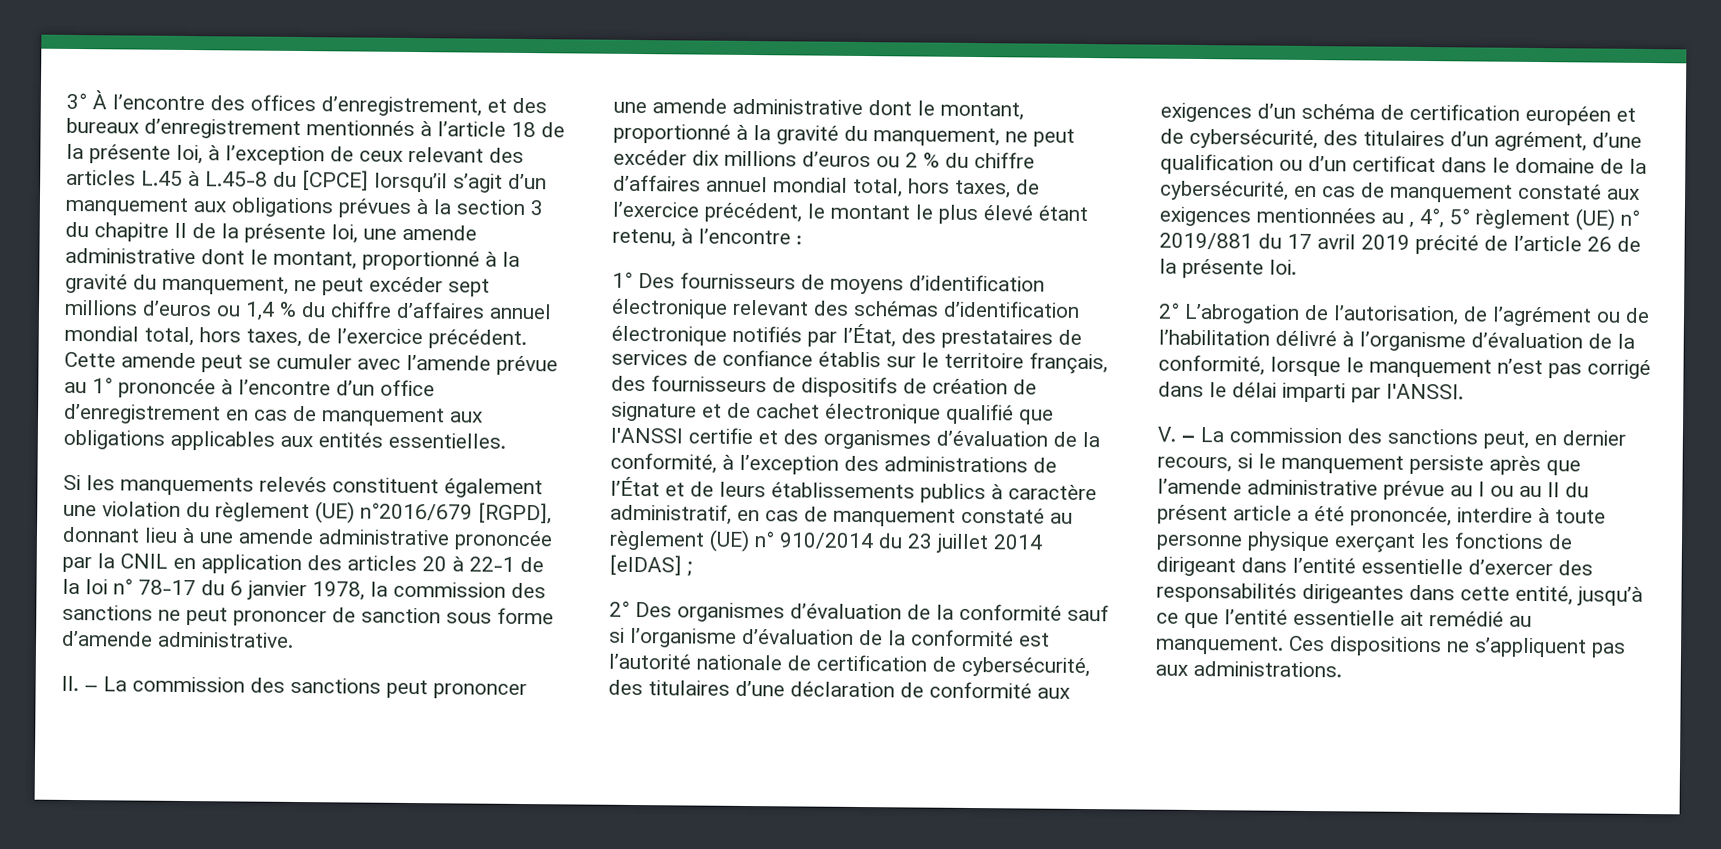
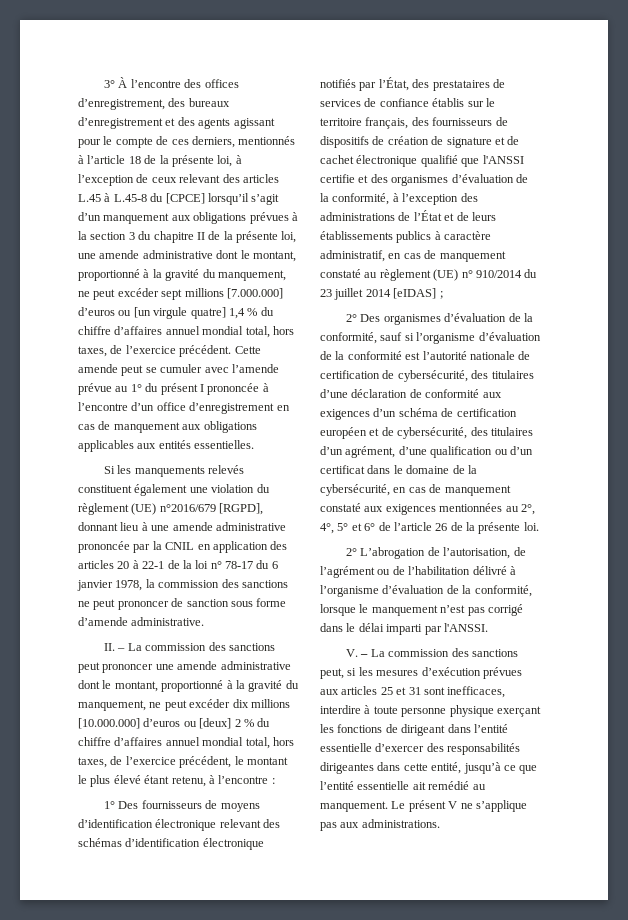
- 3° À l’encontre des offices d’enregistrement, et des bureaux d’enregistrement mentionnés à l’article 18 de la présente loi, à l’exception de ceux relevant des articles L.45 à L.45-8 du [CPCE] lorsqu’il s’agit d’un manquement aux obligations prévues à la section 3 du chapitre II de la présente loi, une amende administrative dont le montant, proportionné à la gravité du manquement, ne peut excéder sept millions d’euros ou 1,4 % du chiffre d’affaires annuel mondial total, hors taxes, de l’exercice précédent.
+ 3° À l’encontre des offices d’enregistrement, des bureaux d’enregistrement et des agents agissant pour le compte de ces derniers, mentionnés à l’article 18 de la présente loi, à l’exception de ceux relevant des articles L.45 à L.45-8 du [CPCE] lorsqu’il s’agit d’un manquement aux obligations prévues à la section 3 du chapitre II de la présente loi, une amende administrative dont le montant, proportionné à la gravité du manquement, ne peut excéder sept millions [7.000.000] d’euros ou [un virgule quatre] 1,4 % du chiffre d’affaires annuel mondial total, hors taxes, de l’exercice précédent.
- Cette amende peut se cumuler avec l’amende prévue au 1° prononcée à l’encontre d’un office d’enregistrement en cas de manquement aux obligations applicables aux entités essentielles.
+ Cette amende peut se cumuler avec l’amende prévue au 1° du présent I prononcée à l’encontre d’un office d’enregistrement en cas de manquement aux obligations applicables aux entités essentielles.
- II. – La commission des sanctions peut prononcer une amende administrative dont le montant, proportionné à la gravité du manquement, ne peut excéder dix millions d’euros ou 2 % du chiffre d’affaires annuel mondial total, hors taxes, de l’exercice précédent, le montant le plus élevé étant retenu, à l’encontre :
+ II. – La commission des sanctions peut prononcer une amende administrative dont le montant, proportionné à la gravité du manquement, ne peut excéder dix millions [10.000.000] d’euros ou [deux] 2 % du chiffre d’affaires annuel mondial total, hors taxes, de l’exercice précédent, le montant le plus élevé étant retenu, à l’encontre :
- 2° Des organismes d’évaluation de la conformité sauf si l’organisme d’évaluation de la conformité est l’autorité nationale de certification de cybersécurité, des titulaires d’une déclaration de conformité aux exigences d’un schéma de certification européen et de cybersécurité, des titulaires d’un agrément, d’une qualification ou d’un certificat dans le domaine de la cybersécurité, en cas de manquement constaté aux exigences mentionnées au , 4°, 5° règlement (UE) n° 2019/881 du 17 avril 2019 précité de l’article 26 de la présente loi.
+ 2° Des organismes d’évaluation de la conformité, sauf si l’organisme d’évaluation de la conformité est l’autorité nationale de certification de cybersécurité, des titulaires d’une déclaration de conformité aux exigences d’un schéma de certification européen et de cybersécurité, des titulaires d’un agrément, d’une qualification ou d’un certificat dans le domaine de la cybersécurité, en cas de manquement constaté aux exigences mentionnées au 2°, 4°, 5° et 6° de l’article 26 de la présente loi.
- V. – La commission des sanctions peut, en dernier recours, si le manquement persiste après que l’amende administrative prévue au I ou au II du présent article a été prononcée, interdire à toute personne physique exerçant les fonctions de dirigeant dans l’entité essentielle d’exercer des responsabilités dirigeantes dans cette entité, jusqu’à ce que l’entité essentielle ait remédié au manquement.
+ V. – La commission des sanctions peut, si les mesures d’exécution prévues aux articles 25 et 31 sont inefficaces, interdire à toute personne physique exerçant les fonctions de dirigeant dans l’entité essentielle d’exercer des responsabilités dirigeantes dans cette entité, jusqu’à ce que l’entité essentielle ait remédié au manquement.
- Ces dispositions ne s’appliquent pas aux administrations.
+ Le présent V ne s’applique pas aux administrations.

